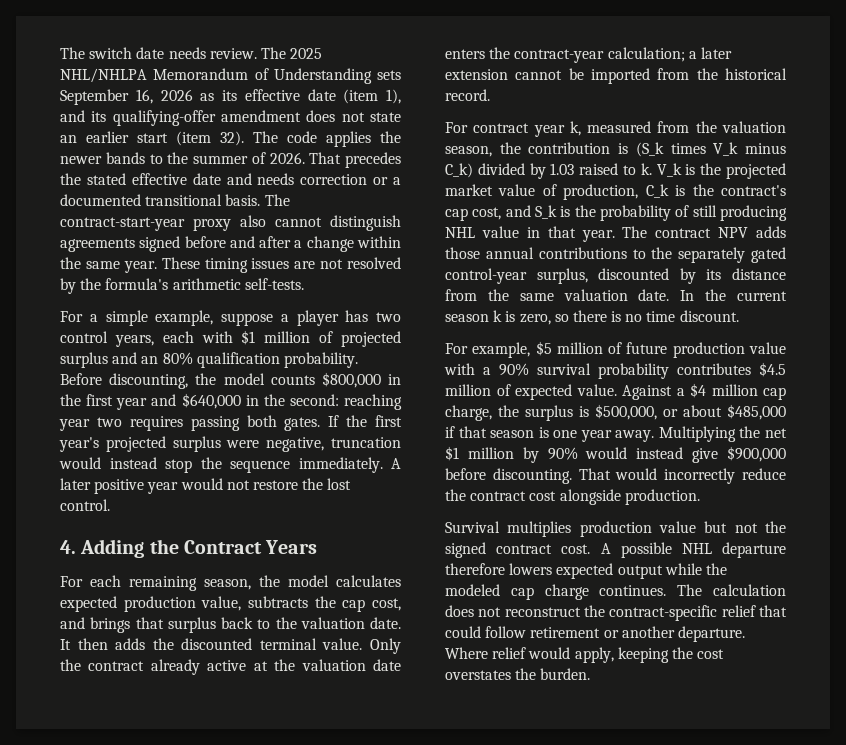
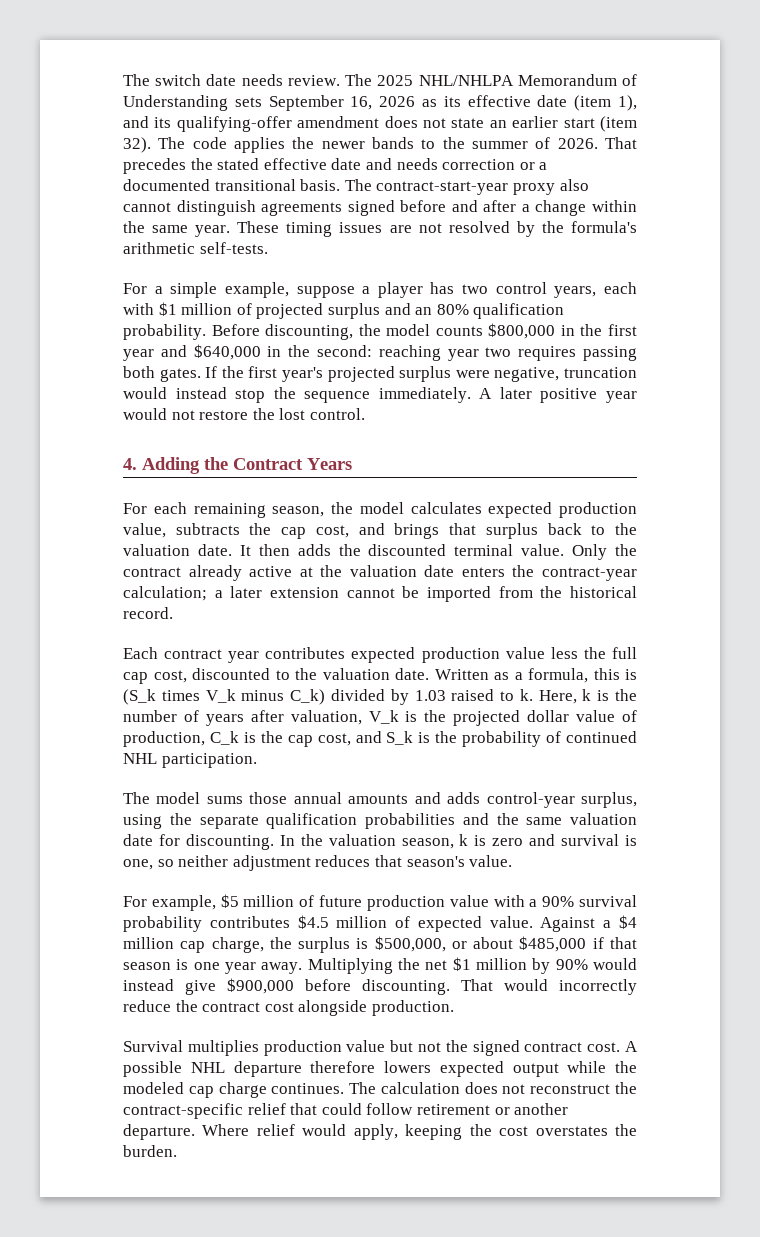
- For contract year k, measured from the valuation season, the contribution is (S_k times V_k minus C_k) divided by 1.03 raised to k.
+ Each contract year contributes expected production value less the full cap cost, discounted to the valuation date. Written as a formula, this is (S_k times V_k minus C_k) divided by 1.03 raised to k.
- V_k is the projected market value of production, C_k is the contract's cap cost, and S_k is the probability of still producing NHL value in that year. The contract NPV adds those annual contributions to the separately gated control-year surplus, discounted by its distance from the same valuation date. In the current season k is zero, so there is no time discount.
+ Here, k is the number of years after valuation, V_k is the projected dollar value of production, C_k is the cap cost, and S_k is the probability of continued NHL participation.
+ The model sums those annual amounts and adds control-year surplus, using the separate qualification probabilities and the same valuation date for discounting. In the valuation season, k is zero and survival is one, so neither adjustment reduces that season's value.

